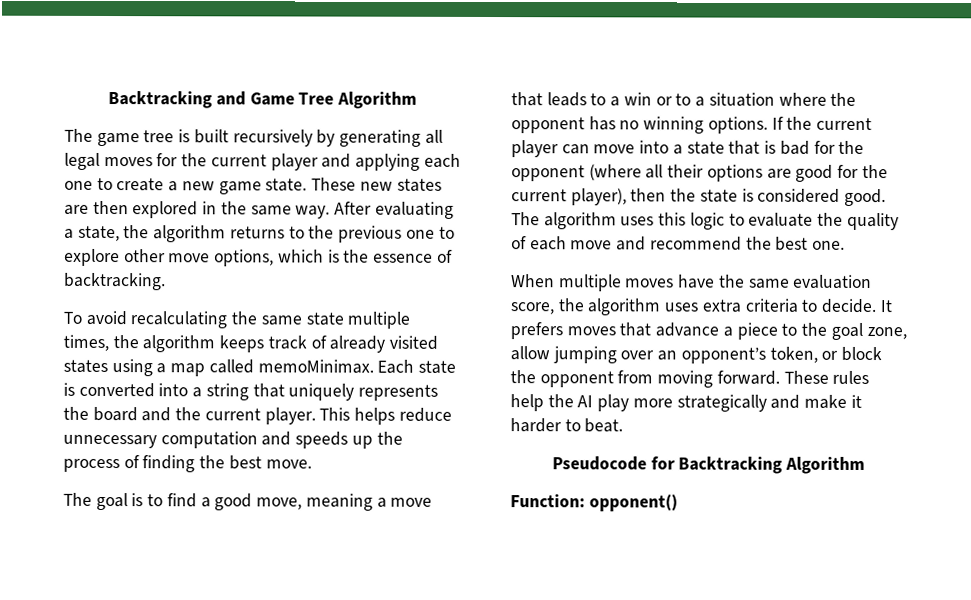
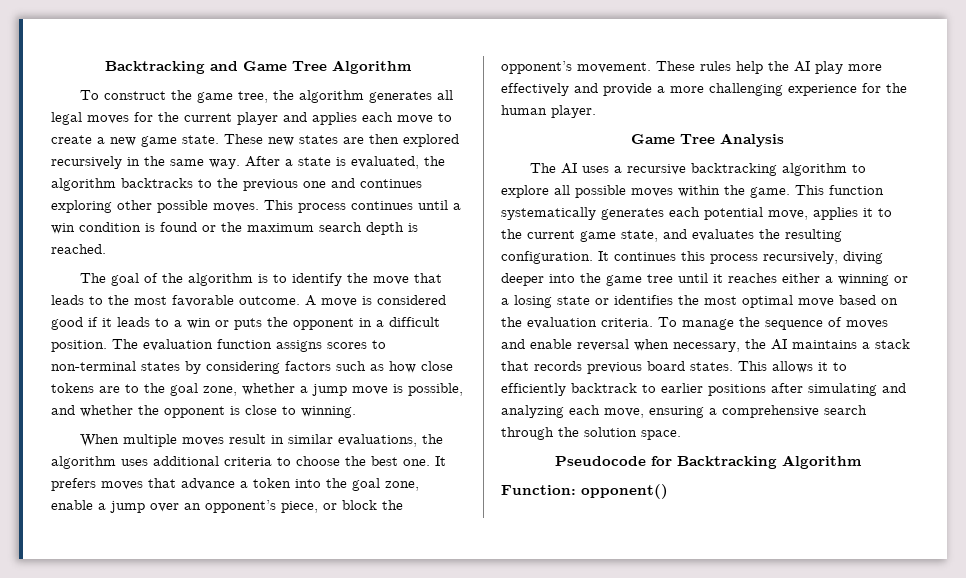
- The game tree is built recursively by generating all legal moves for the current player and applying each one to create a new game state.
+ To construct the game tree, the algorithm generates all legal moves for the current player and applies each move to create a new game state.
- These new states are then explored in the same way.
+ These new states are then explored recursively in the same way.
- After evaluating a state, the algorithm returns to the previous one to explore other move options, which is the essence of backtracking.
- To avoid recalculating the same state multiple times, the algorithm keeps track of already visited states using a map called memoMinimax. Each state is converted into a string that uniquely represents the board and the current player. This helps reduce unnecessary computation and speeds up the process of finding the best move.
- The goal is to find a good move, meaning a move that leads to a win or to a situation where the opponent has no winning options. If the current player can move into a state that is bad for the opponent (where all their options are good for the current player), then the state is considered good. The algorithm uses this logic to evaluate the quality of each move and recommend the best one.
- When multiple moves have the same evaluation score, the algorithm uses extra criteria to decide.
+ After a state is evaluated, the algorithm backtracks to the previous one and continues exploring other possible moves. This process continues until a win condition is found or the maximum search depth is reached.
+ The goal of the algorithm is to identify the move that leads to the most favorable outcome. A move is considered good if it leads to a win or puts the opponent in a difficult position. The evaluation function assigns scores to non-terminal states by considering factors such as how close tokens are to the goal zone, whether a jump move is possible, and whether the opponent is close to winning.
+ When multiple moves result in similar evaluations, the algorithm uses additional criteria to choose the best one.
- It prefers moves that advance a piece to the goal zone, allow jumping over an opponent’s token, or block the opponent from moving forward.
+ It prefers moves that advance a token into the goal zone, enable a jump over an opponent’s piece, or block the opponent’s movement.
- These rules help the AI play more strategically and make it harder to beat.
+ These rules help the AI play more effectively and provide a more challenging experience for the human player.
+ Game Tree Analysis
+ The AI uses a recursive backtracking algorithm to explore all possible moves within the game. This function systematically generates each potential move, applies it to the current game state, and evaluates the resulting configuration. It continues this process recursively, diving deeper into the game tree until it reaches either a winning or a losing state or identifies the most optimal move based on the evaluation criteria. To manage the sequence of moves and enable reversal when necessary, the AI maintains a stack that records previous board states. This allows it to efficiently backtrack to earlier positions after simulating and analyzing each move, ensuring a comprehensive search through the solution space.

